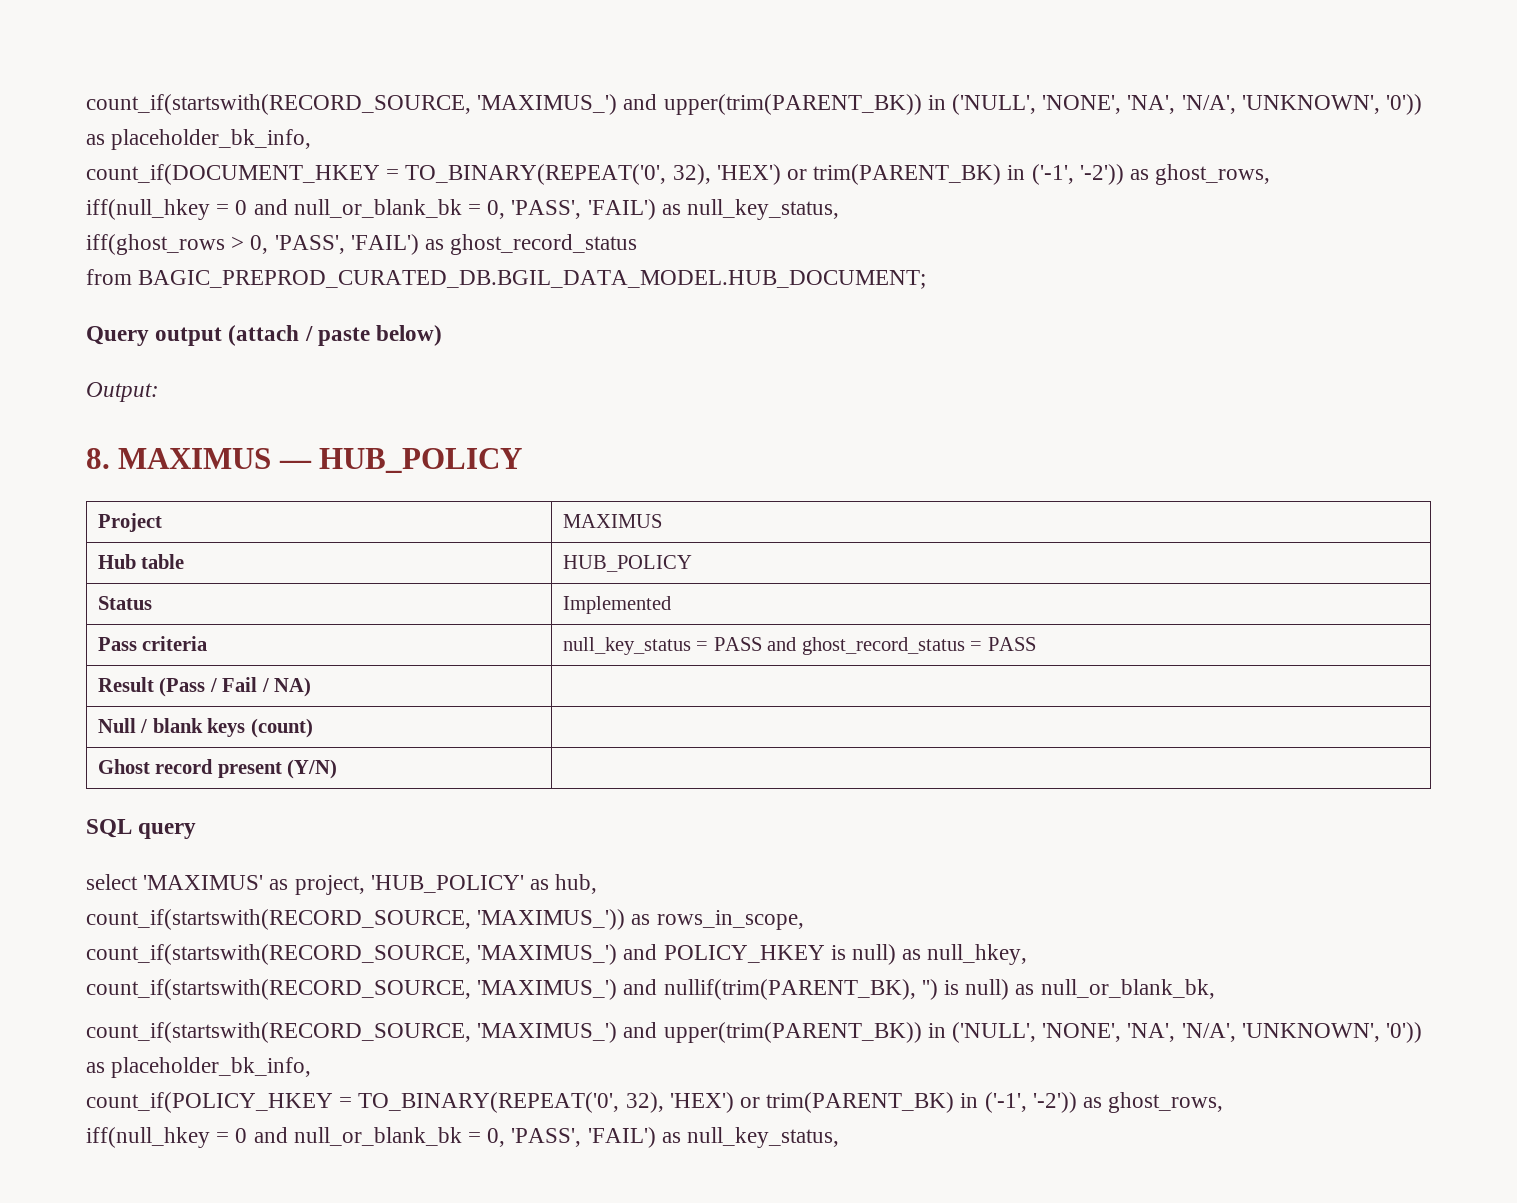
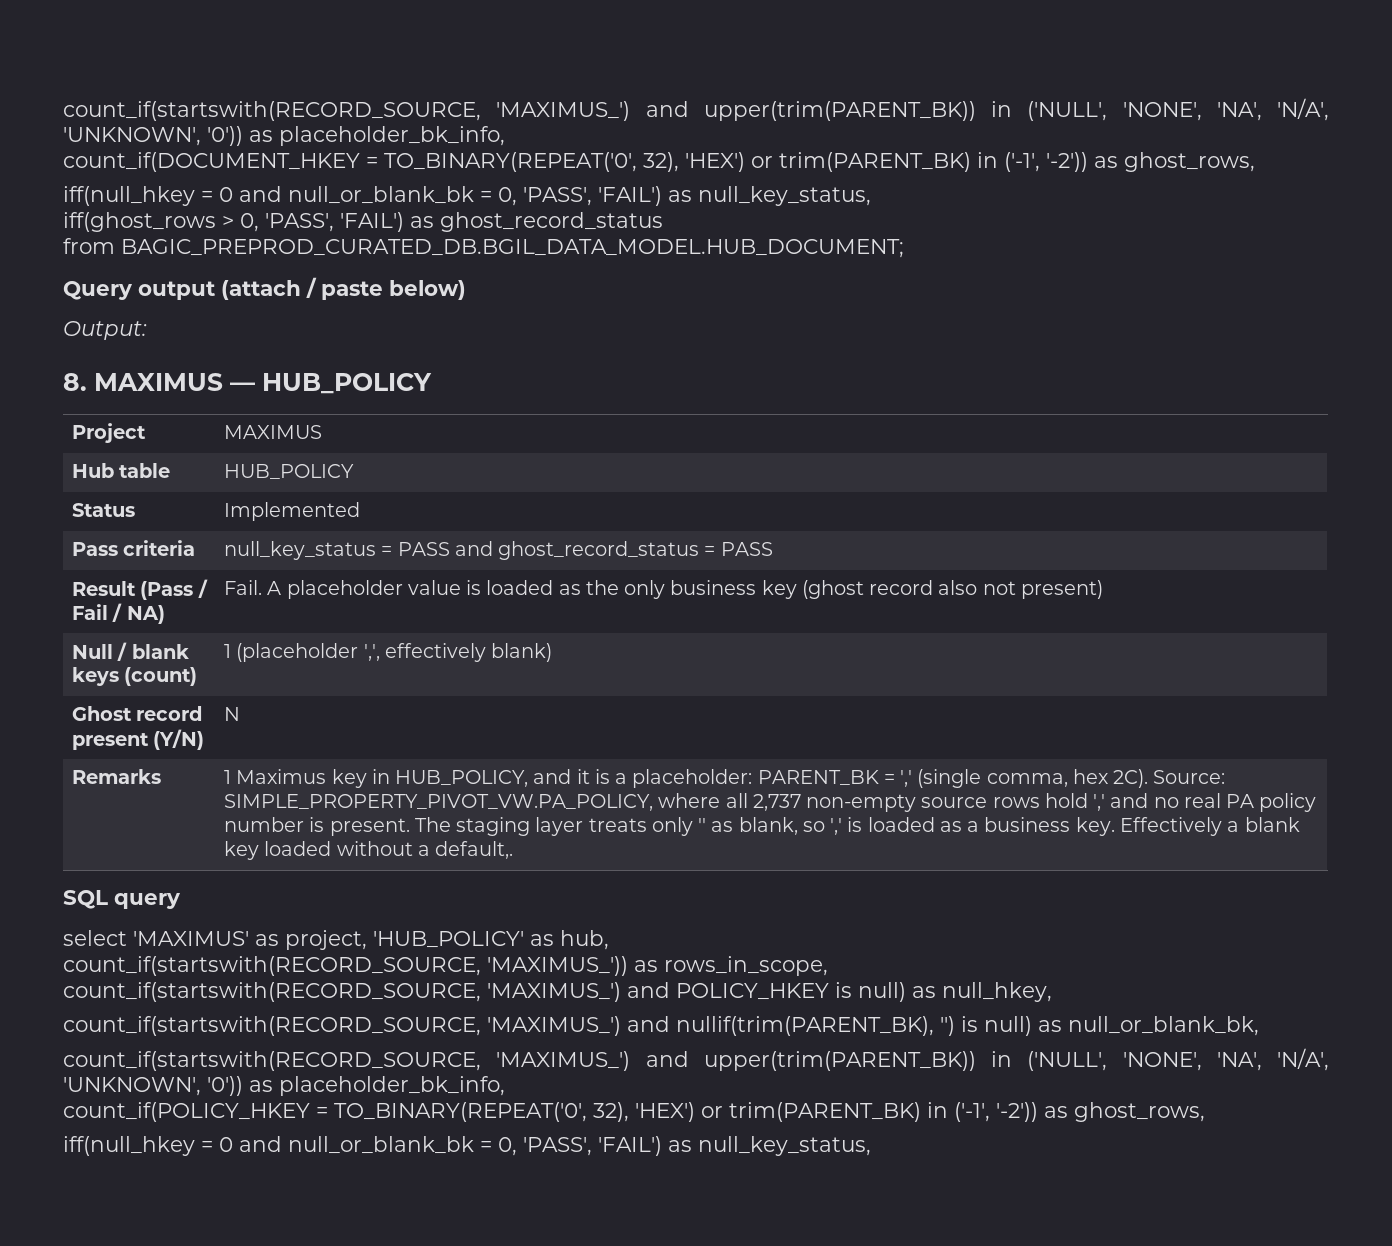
- Result (Pass / Fail / NA) |
+ Result (Pass / Fail / NA) | Fail. A placeholder value is loaded as the only business key (ghost record also not present)
- Null / blank keys (count) |
+ Null / blank keys (count) | 1 (placeholder ',', effectively blank)
- Ghost record present (Y/N) |
+ Ghost record present (Y/N) | N
+ Remarks | 1 Maximus key in HUB_POLICY, and it is a placeholder: PARENT_BK = ',' (single comma, hex 2C). Source: SIMPLE_PROPERTY_PIVOT_VW.PA_POLICY, where all 2,737 non-empty source rows hold ',' and no real PA policy number is present. The staging layer treats only '' as blank, so ',' is loaded as a business key. Effectively a blank key loaded without a default,.

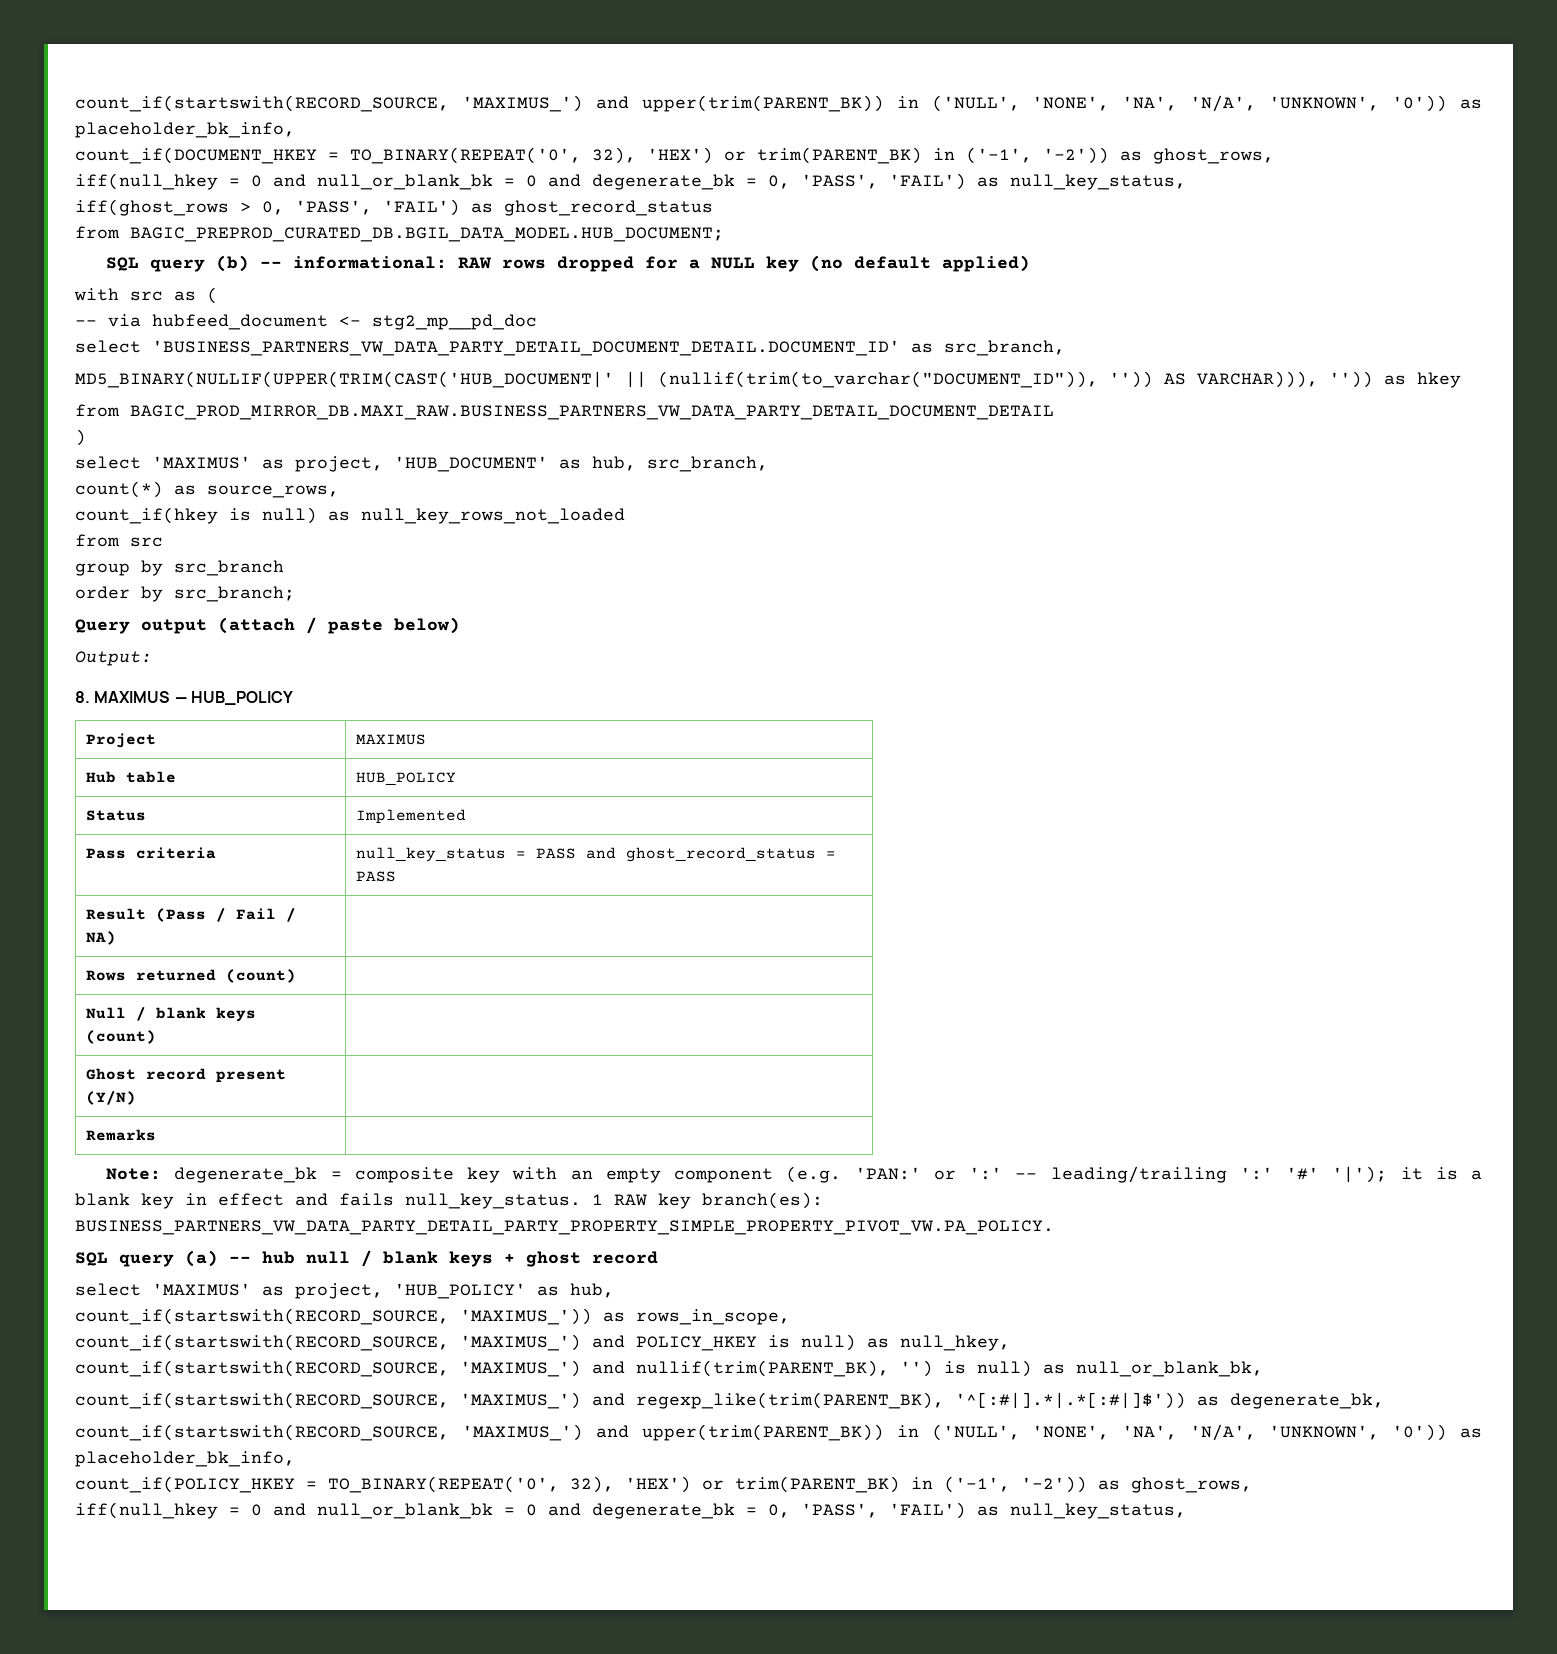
  count_if(DOCUMENT_HKEY = TO_BINARY(REPEAT('0', 32), 'HEX') or trim(PARENT_BK) in ('-1', '-2')) as ghost_rows,
- iff(null_hkey = 0 and null_or_blank_bk = 0, 'PASS', 'FAIL') as null_key_status,
+ iff(null_hkey = 0 and null_or_blank_bk = 0 and degenerate_bk = 0, 'PASS', 'FAIL') as null_key_status,
+ SQL query (b) -- informational: RAW rows dropped for a NULL key (no default applied)
+ with src as (
+ -- via hubfeed_document <- stg2_mp__pd_doc
+ select 'BUSINESS_PARTNERS_VW_DATA_PARTY_DETAIL_DOCUMENT_DETAIL.DOCUMENT_ID' as src_branch,
+ MD5_BINARY(NULLIF(UPPER(TRIM(CAST('HUB_DOCUMENT|' || (nullif(trim(to_varchar("DOCUMENT_ID")), '')) AS VARCHAR))), '')) as hkey
+ from BAGIC_PROD_MIRROR_DB.MAXI_RAW.BUSINESS_PARTNERS_VW_DATA_PARTY_DETAIL_DOCUMENT_DETAIL
+ )
+ select 'MAXIMUS' as project, 'HUB_DOCUMENT' as hub, src_branch,
+ count(*) as source_rows,
+ count_if(hkey is null) as null_key_rows_not_loaded
+ from src
+ group by src_branch
+ order by src_branch;
- Result (Pass / Fail / NA) | Fail. A placeholder value is loaded as the only business key (ghost record also not present)
+ Result (Pass / Fail / NA) |
+ Rows returned (count) |
- Null / blank keys (count) | 1 (placeholder ',', effectively blank)
+ Null / blank keys (count) |
- Ghost record present (Y/N) | N
+ Ghost record present (Y/N) |
- 1 Maximus key in HUB_POLICY, and it is a placeholder: PARENT_BK = ',' (single comma, hex 2C). Source: SIMPLE_PROPERTY_PIVOT_VW.PA_POLICY, where all 2,737 non-empty source rows hold ',' and no real PA policy number is present. The staging layer treats only '' as blank, so ',' is loaded as a business key. Effectively a blank key loaded without a default,.
- SQL query
+ Note: degenerate_bk = composite key with an empty component (e.g. 'PAN:' or ':' -- leading/trailing ':' '#' '|'); it is a blank key in effect and fails null_key_status. 1 RAW key branch(es): BUSINESS_PARTNERS_VW_DATA_PARTY_DETAIL_PARTY_PROPERTY_SIMPLE_PROPERTY_PIVOT_VW.PA_POLICY.
+ SQL query (a) -- hub null / blank keys + ghost record
+ count_if(startswith(RECORD_SOURCE, 'MAXIMUS_') and regexp_like(trim(PARENT_BK), '^[:#|].*|.*[:#|]$')) as degenerate_bk,
  count_if(POLICY_HKEY = TO_BINARY(REPEAT('0', 32), 'HEX') or trim(PARENT_BK) in ('-1', '-2')) as ghost_rows,
- iff(null_hkey = 0 and null_or_blank_bk = 0, 'PASS', 'FAIL') as null_key_status,
+ iff(null_hkey = 0 and null_or_blank_bk = 0 and degenerate_bk = 0, 'PASS', 'FAIL') as null_key_status,

